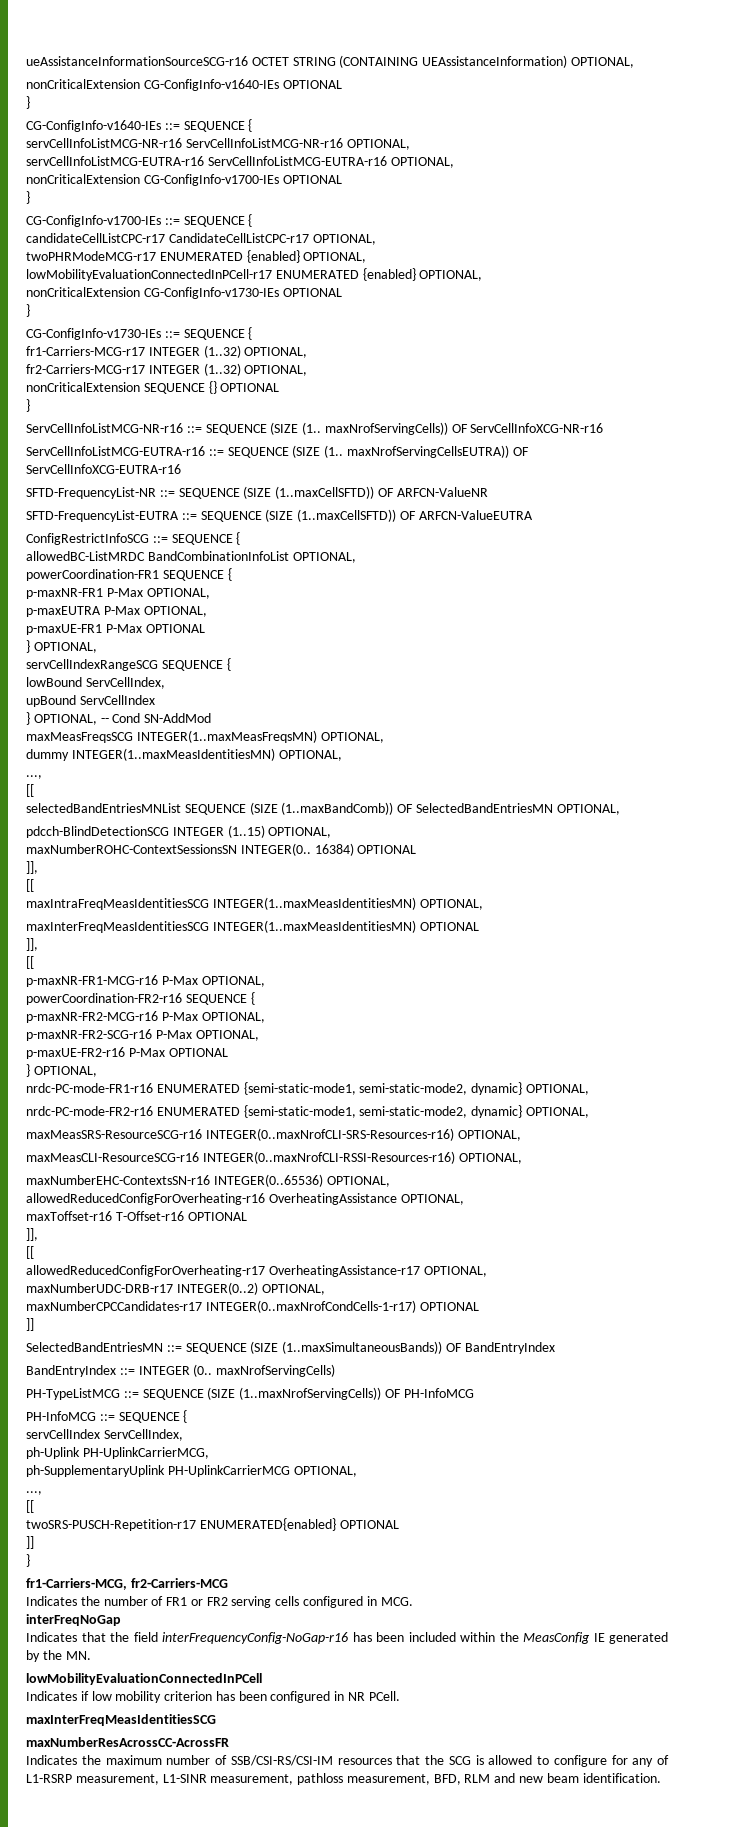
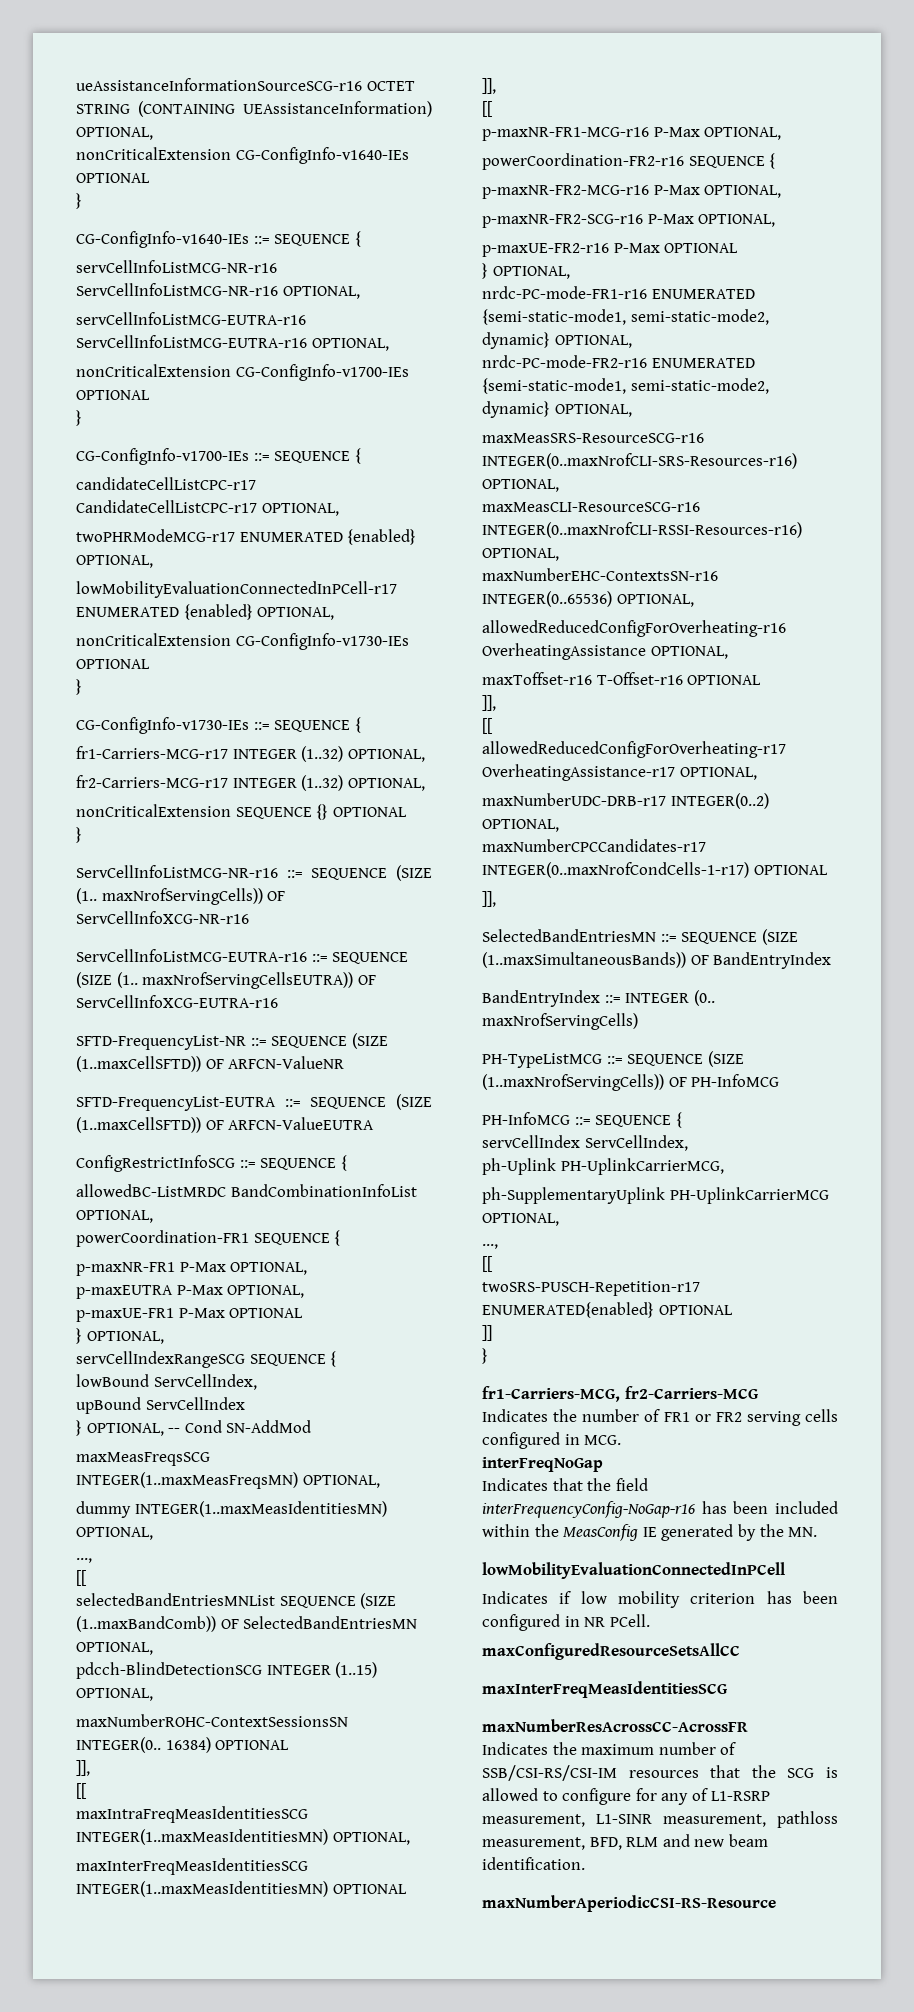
  maxNumberCPCCandidates-r17 INTEGER(0..maxNrofCondCells-1-r17) OPTIONAL
- ]]
+ ]],
+ maxConfiguredResourceSetsAllCC
+ maxNumberAperiodicCSI-RS-Resource

